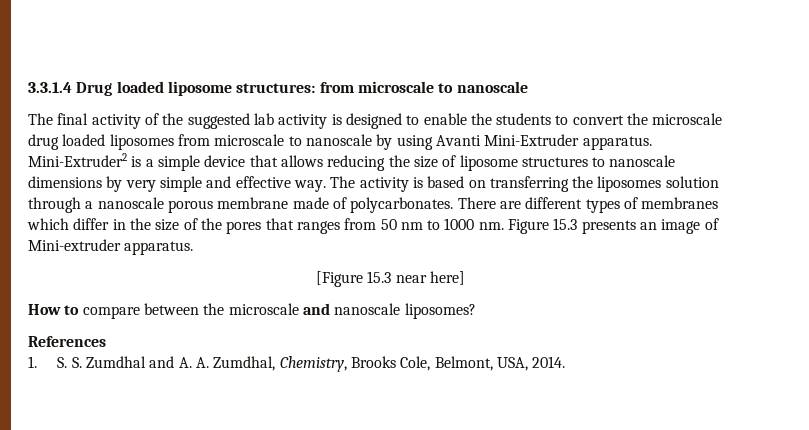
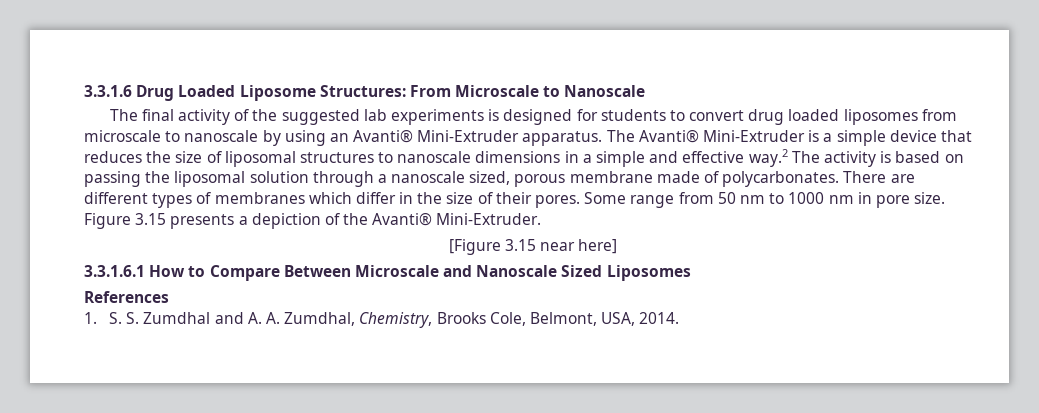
- 3.3.1.4 Drug loaded liposome structures: from microscale to nanoscale
+ 3.3.1.6 Drug Loaded Liposome Structures: From Microscale to Nanoscale
- The final activity of the suggested lab activity is designed to enable the students to convert the microscale drug loaded liposomes from microscale to nanoscale by using Avanti Mini-Extruder apparatus. Mini-Extruder2 is a simple device that allows reducing the size of liposome structures to nanoscale dimensions by very simple and effective way. The activity is based on transferring the liposomes solution through a nanoscale porous membrane made of polycarbonates.
+ The final activity of the suggested lab experiments is designed for students to convert drug loaded liposomes from microscale to nanoscale by using an Avanti® Mini-Extruder apparatus. The Avanti® Mini-Extruder is a simple device that reduces the size of liposomal structures to nanoscale dimensions in a simple and effective way.2 The activity is based on passing the liposomal solution through a nanoscale sized, porous membrane made of polycarbonates.
- There are different types of membranes which differ in the size of the pores that ranges from 50 nm to 1000 nm. Figure 15.3 presents an image of Mini-extruder apparatus.
+ There are different types of membranes which differ in the size of their pores. Some range from 50 nm to 1000 nm in pore size. Figure 3.15 presents a depiction of the Avanti® Mini-Extruder.
- [Figure 15.3 near here]
+ [Figure 3.15 near here]
- How to compare between the microscale and nanoscale liposomes?
+ 3.3.1.6.1 How to Compare Between Microscale and Nanoscale Sized Liposomes

